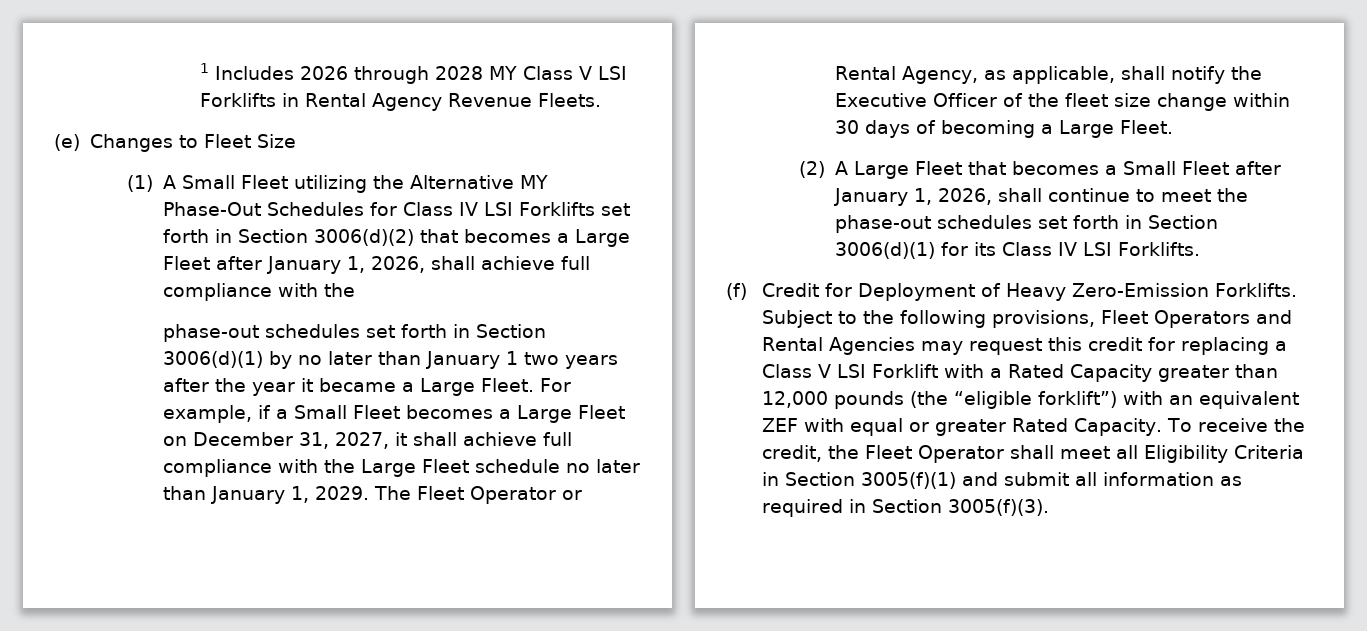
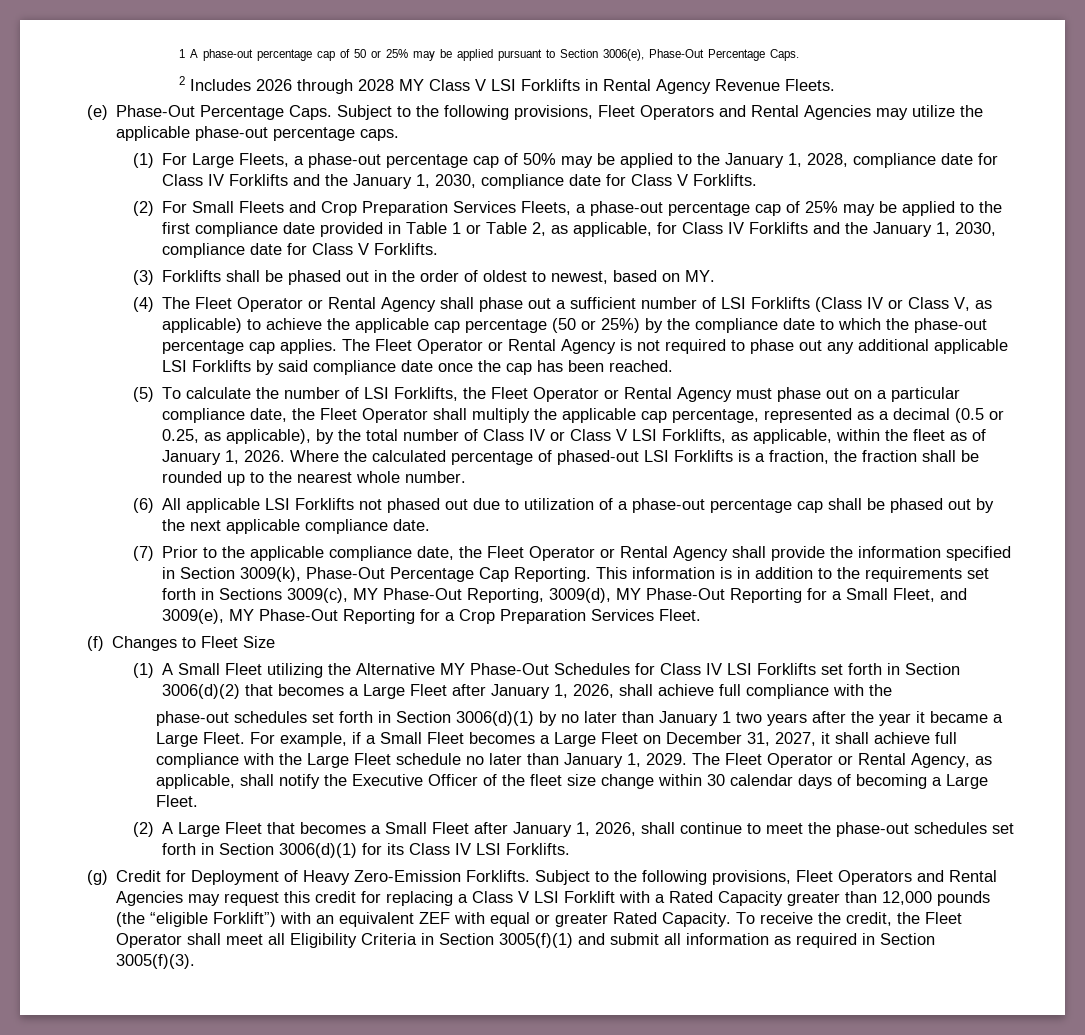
- 1 Includes 2026 through 2028 MY Class V LSI Forklifts in Rental Agency Revenue Fleets.
+ 1 A phase-out percentage cap of 50 or 25% may be applied pursuant to Section 3006(e), Phase-Out Percentage Caps.
+ 2 Includes 2026 through 2028 MY Class V LSI Forklifts in Rental Agency Revenue Fleets.
- (e) Changes to Fleet Size
+ (e) Phase-Out Percentage Caps. Subject to the following provisions, Fleet Operators and Rental Agencies may utilize the applicable phase-out percentage caps.
+ (1) For Large Fleets, a phase-out percentage cap of 50% may be applied to the January 1, 2028, compliance date for Class IV Forklifts and the January 1, 2030, compliance date for Class V Forklifts.
+ (2) For Small Fleets and Crop Preparation Services Fleets, a phase-out percentage cap of 25% may be applied to the first compliance date provided in Table 1 or Table 2, as applicable, for Class IV Forklifts and the January 1, 2030, compliance date for Class V Forklifts.
+ (3) Forklifts shall be phased out in the order of oldest to newest, based on MY.
+ (4) The Fleet Operator or Rental Agency shall phase out a sufficient number of LSI Forklifts (Class IV or Class V, as applicable) to achieve the applicable cap percentage (50 or 25%) by the compliance date to which the phase-out percentage cap applies. The Fleet Operator or Rental Agency is not required to phase out any additional applicable LSI Forklifts by said compliance date once the cap has been reached.
+ (5) To calculate the number of LSI Forklifts, the Fleet Operator or Rental Agency must phase out on a particular compliance date, the Fleet Operator shall multiply the applicable cap percentage, represented as a decimal (0.5 or 0.25, as applicable), by the total number of Class IV or Class V LSI Forklifts, as applicable, within the fleet as of January 1, 2026. Where the calculated percentage of phased-out LSI Forklifts is a fraction, the fraction shall be rounded up to the nearest whole number.
+ (6) All applicable LSI Forklifts not phased out due to utilization of a phase-out percentage cap shall be phased out by the next applicable compliance date.
+ (7) Prior to the applicable compliance date, the Fleet Operator or Rental Agency shall provide the information specified in Section 3009(k), Phase-Out Percentage Cap Reporting. This information is in addition to the requirements set forth in Sections 3009(c), MY Phase-Out Reporting, 3009(d), MY Phase-Out Reporting for a Small Fleet, and 3009(e), MY Phase-Out Reporting for a Crop Preparation Services Fleet.
+ (f) Changes to Fleet Size
- The Fleet Operator or Rental Agency, as applicable, shall notify the Executive Officer of the fleet size change within 30 days of becoming a Large Fleet.
+ The Fleet Operator or Rental Agency, as applicable, shall notify the Executive Officer of the fleet size change within 30 calendar days of becoming a Large Fleet.
- (f) Credit for Deployment of Heavy Zero-Emission Forklifts.
+ (g) Credit for Deployment of Heavy Zero-Emission Forklifts.
- Subject to the following provisions, Fleet Operators and Rental Agencies may request this credit for replacing a Class V LSI Forklift with a Rated Capacity greater than 12,000 pounds (the “eligible forklift”) with an equivalent ZEF with equal or greater Rated Capacity.
+ Subject to the following provisions, Fleet Operators and Rental Agencies may request this credit for replacing a Class V LSI Forklift with a Rated Capacity greater than 12,000 pounds (the “eligible Forklift”) with an equivalent ZEF with equal or greater Rated Capacity.

